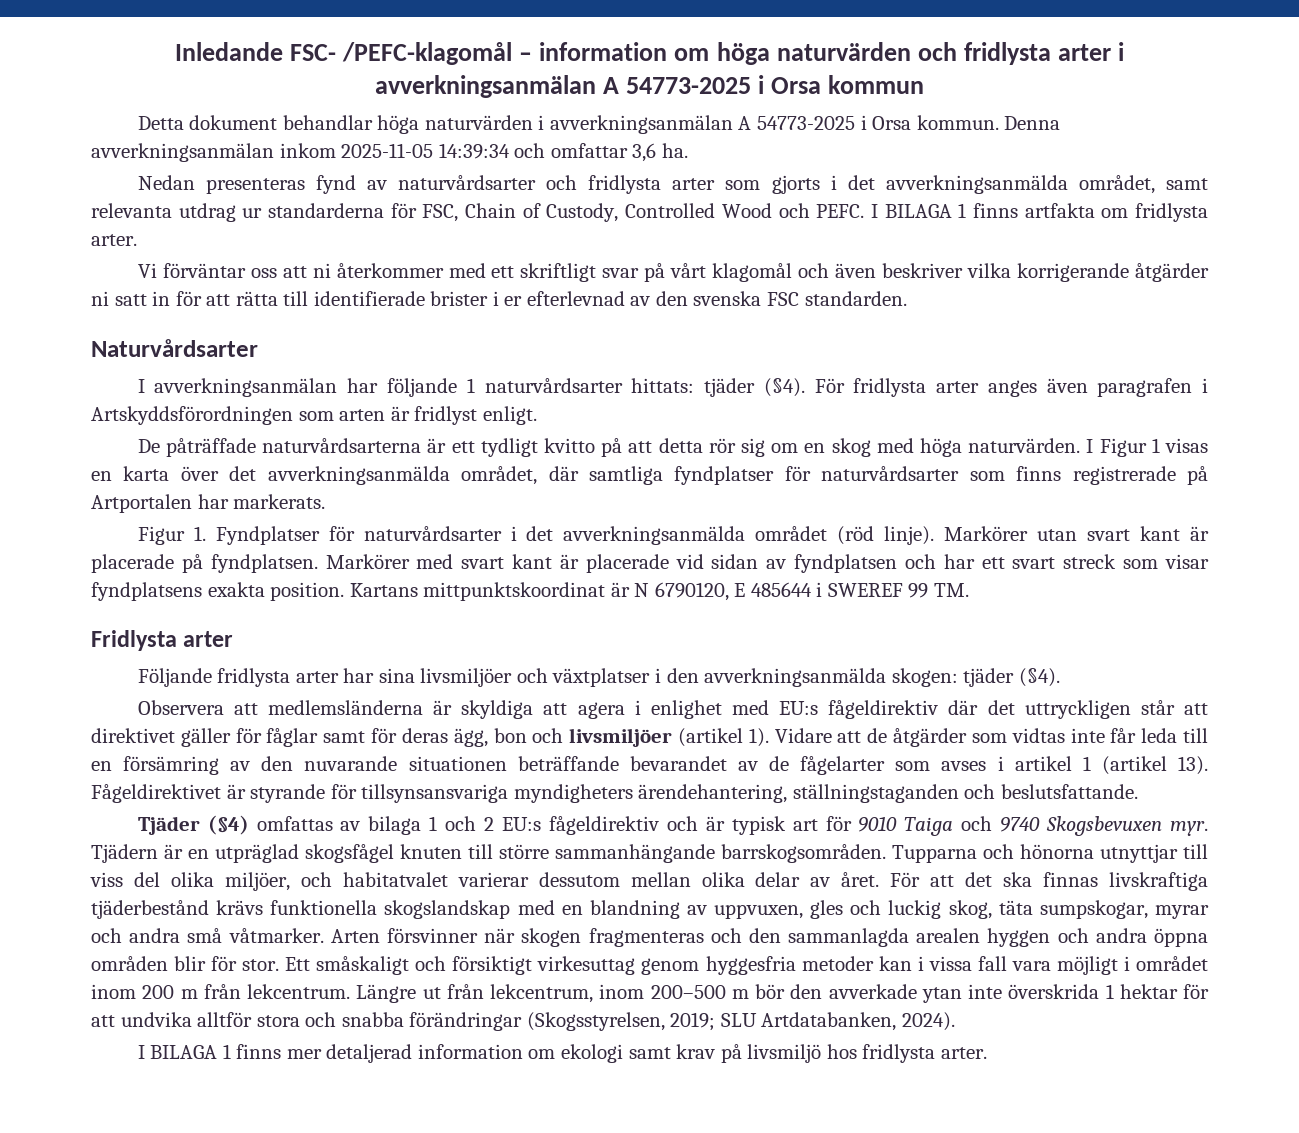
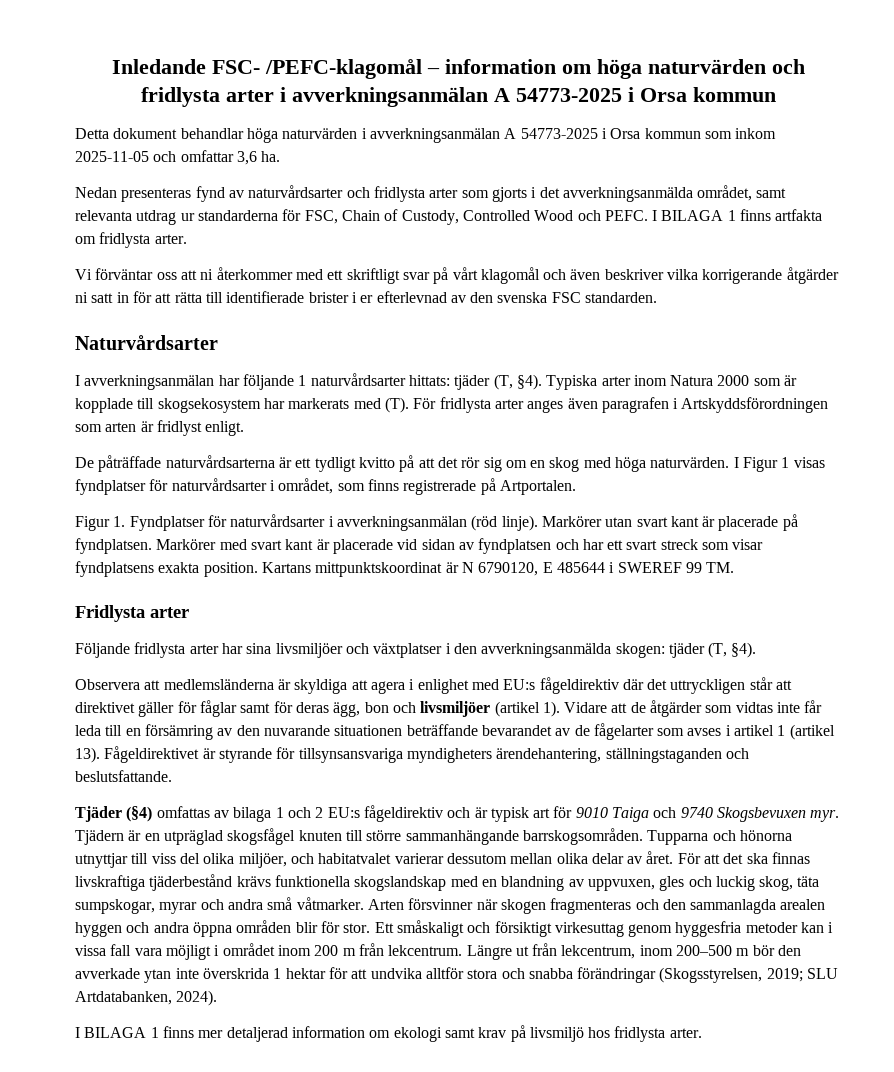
- Detta dokument behandlar höga naturvärden i avverkningsanmälan A 54773-2025 i Orsa kommun. Denna avverkningsanmälan inkom 2025-11-05 14:39:34 och omfattar 3,6 ha.
+ Detta dokument behandlar höga naturvärden i avverkningsanmälan A 54773-2025 i Orsa kommun som inkom 2025-11-05 och omfattar 3,6 ha.
- I avverkningsanmälan har följande 1 naturvårdsarter hittats: tjäder (§4). För fridlysta arter anges även paragrafen i Artskyddsförordningen som arten är fridlyst enligt.
+ I avverkningsanmälan har följande 1 naturvårdsarter hittats: tjäder (T, §4). Typiska arter inom Natura 2000 som är kopplade till skogsekosystem har markerats med (T). För fridlysta arter anges även paragrafen i Artskyddsförordningen som arten är fridlyst enligt.
- De påträffade naturvårdsarterna är ett tydligt kvitto på att detta rör sig om en skog med höga naturvärden.
+ De påträffade naturvårdsarterna är ett tydligt kvitto på att det rör sig om en skog med höga naturvärden.
- I Figur 1 visas en karta över det avverkningsanmälda området, där samtliga fyndplatser för naturvårdsarter som finns registrerade på Artportalen har markerats.
+ I Figur 1 visas fyndplatser för naturvårdsarter i området, som finns registrerade på Artportalen.
- Figur 1. Fyndplatser för naturvårdsarter i det avverkningsanmälda området (röd linje).
+ Figur 1. Fyndplatser för naturvårdsarter i avverkningsanmälan (röd linje).
- Följande fridlysta arter har sina livsmiljöer och växtplatser i den avverkningsanmälda skogen: tjäder (§4).
+ Följande fridlysta arter har sina livsmiljöer och växtplatser i den avverkningsanmälda skogen: tjäder (T, §4).

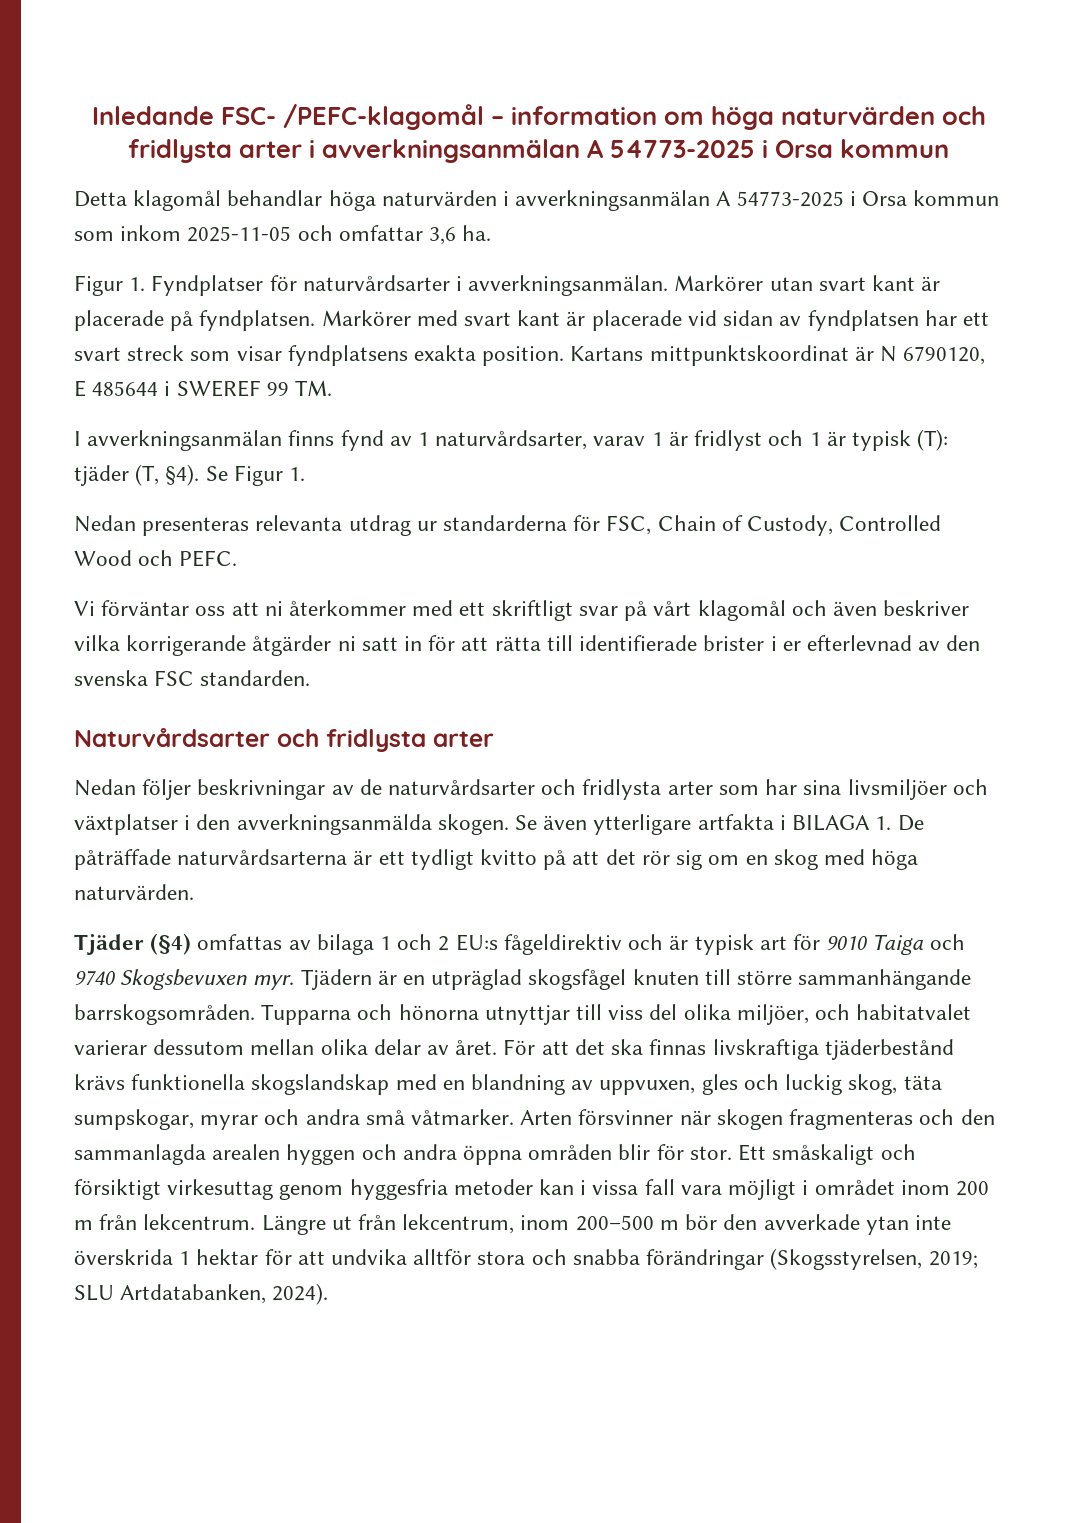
- Detta dokument behandlar höga naturvärden i avverkningsanmälan A 54773-2025 i Orsa kommun som inkom 2025-11-05 och omfattar 3,6 ha.
+ Detta klagomål behandlar höga naturvärden i avverkningsanmälan A 54773-2025 i Orsa kommun som inkom 2025-11-05 och omfattar 3,6 ha.
- Nedan presenteras fynd av naturvårdsarter och fridlysta arter som gjorts i det avverkningsanmälda området, samt relevanta utdrag ur standarderna för FSC, Chain of Custody, Controlled Wood och PEFC. I BILAGA 1 finns artfakta om fridlysta arter.
+ Figur 1. Fyndplatser för naturvårdsarter i avverkningsanmälan. Markörer utan svart kant är placerade på fyndplatsen. Markörer med svart kant är placerade vid sidan av fyndplatsen har ett svart streck som visar fyndplatsens exakta position. Kartans mittpunktskoordinat är N 6790120, E 485644 i SWEREF 99 TM.
+ I avverkningsanmälan finns fynd av 1 naturvårdsarter, varav 1 är fridlyst och 1 är typisk (T): tjäder (T, §4). Se Figur 1.
+ Nedan presenteras relevanta utdrag ur standarderna för FSC, Chain of Custody, Controlled Wood och PEFC.
- Naturvårdsarter
- I avverkningsanmälan har följande 1 naturvårdsarter hittats: tjäder (T, §4). Typiska arter inom Natura 2000 som är kopplade till skogsekosystem har markerats med (T). För fridlysta arter anges även paragrafen i Artskyddsförordningen som arten är fridlyst enligt.
- De påträffade naturvårdsarterna är ett tydligt kvitto på att det rör sig om en skog med höga naturvärden. I Figur 1 visas fyndplatser för naturvårdsarter i området, som finns registrerade på Artportalen.
- Figur 1. Fyndplatser för naturvårdsarter i avverkningsanmälan (röd linje). Markörer utan svart kant är placerade på fyndplatsen. Markörer med svart kant är placerade vid sidan av fyndplatsen och har ett svart streck som visar fyndplatsens exakta position. Kartans mittpunktskoordinat är N 6790120, E 485644 i SWEREF 99 TM.
- Fridlysta arter
- Följande fridlysta arter har sina livsmiljöer och växtplatser i den avverkningsanmälda skogen: tjäder (T, §4).
- Observera att medlemsländerna är skyldiga att agera i enlighet med EU:s fågeldirektiv där det uttryckligen står att direktivet gäller för fåglar samt för deras ägg, bon och livsmiljöer (artikel 1). Vidare att de åtgärder som vidtas inte får leda till en försämring av den nuvarande situationen beträffande bevarandet av de fågelarter som avses i artikel 1 (artikel 13). Fågeldirektivet är styrande för tillsynsansvariga myndigheters ärendehantering, ställningstaganden och beslutsfattande.
+ Naturvårdsarter och fridlysta arter
+ Nedan följer beskrivningar av de naturvårdsarter och fridlysta arter som har sina livsmiljöer och växtplatser i den avverkningsanmälda skogen. Se även ytterligare artfakta i BILAGA 1. De påträffade naturvårdsarterna är ett tydligt kvitto på att det rör sig om en skog med höga naturvärden.
- I BILAGA 1 finns mer detaljerad information om ekologi samt krav på livsmiljö hos fridlysta arter.

